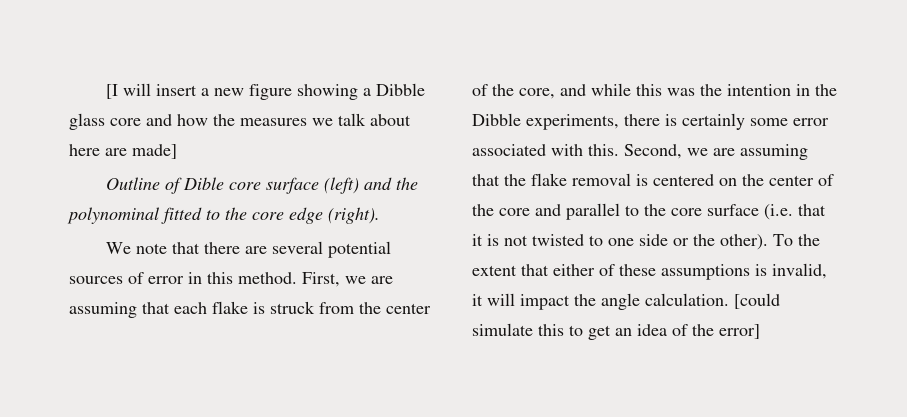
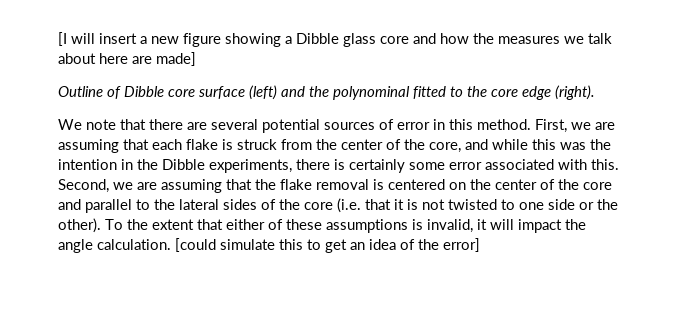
- Outline of Dible core surface (left) and the polynominal fitted to the core edge (right).
+ Outline of Dibble core surface (left) and the polynominal fitted to the core edge (right).
- Second, we are assuming that the flake removal is centered on the center of the core and parallel to the core surface (i.e. that it is not twisted to one side or the other).
+ Second, we are assuming that the flake removal is centered on the center of the core and parallel to the lateral sides of the core (i.e. that it is not twisted to one side or the other).

